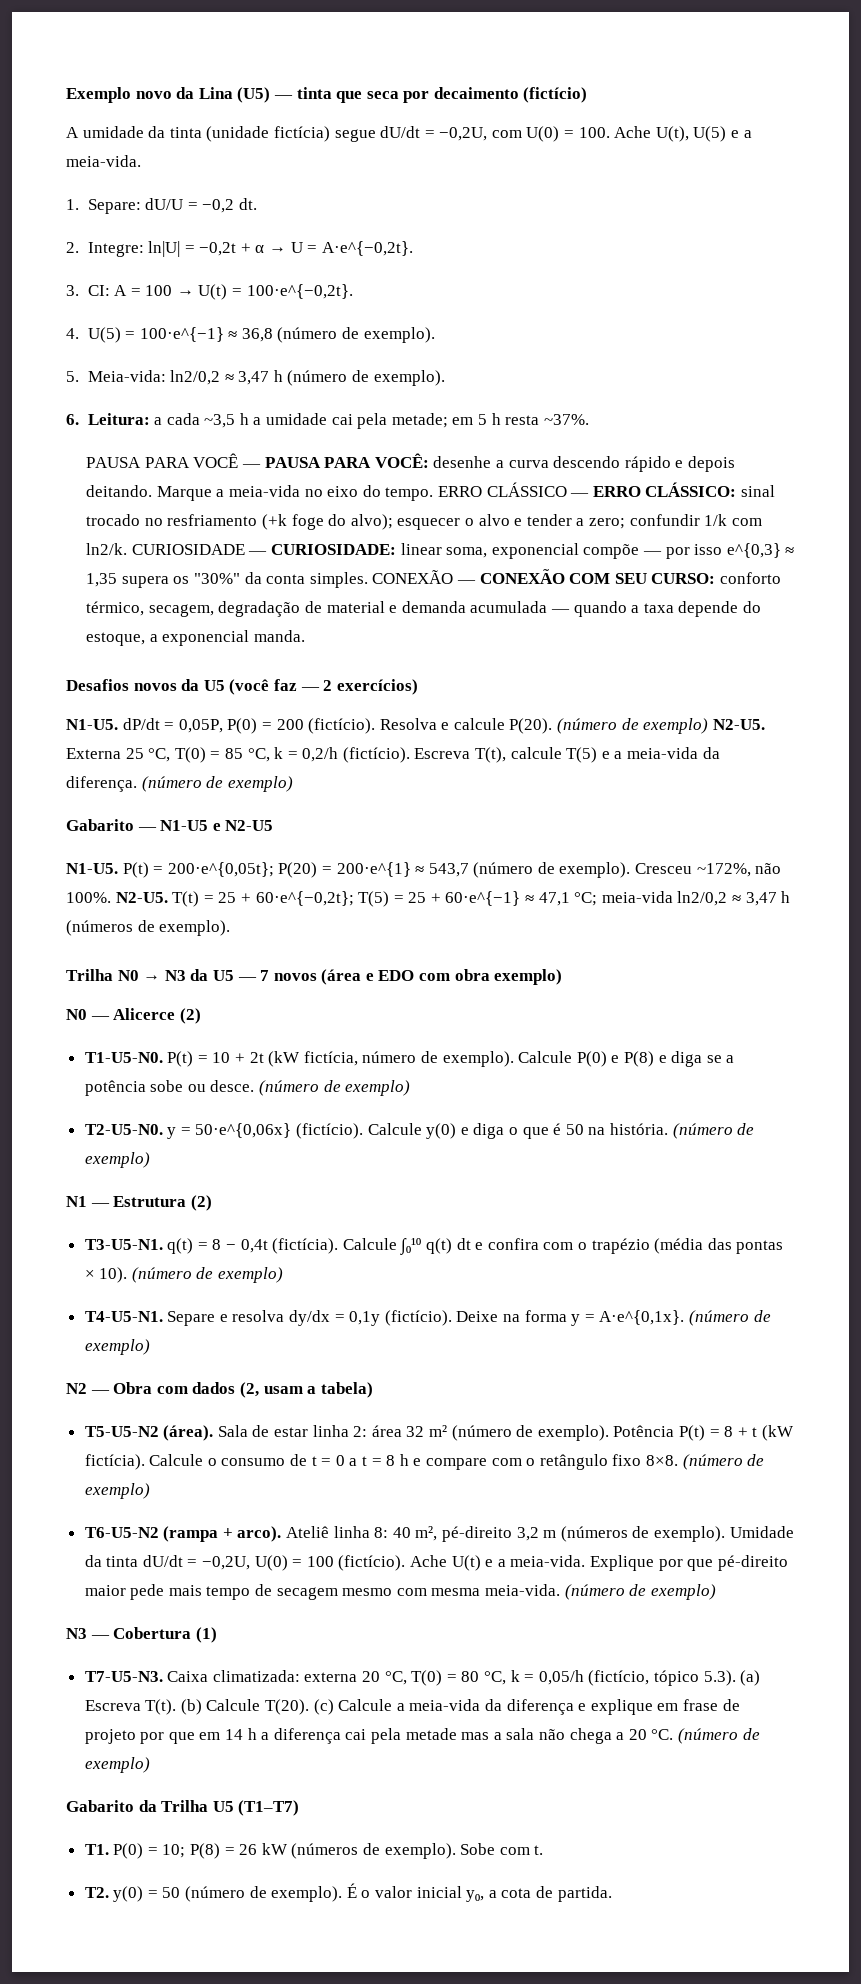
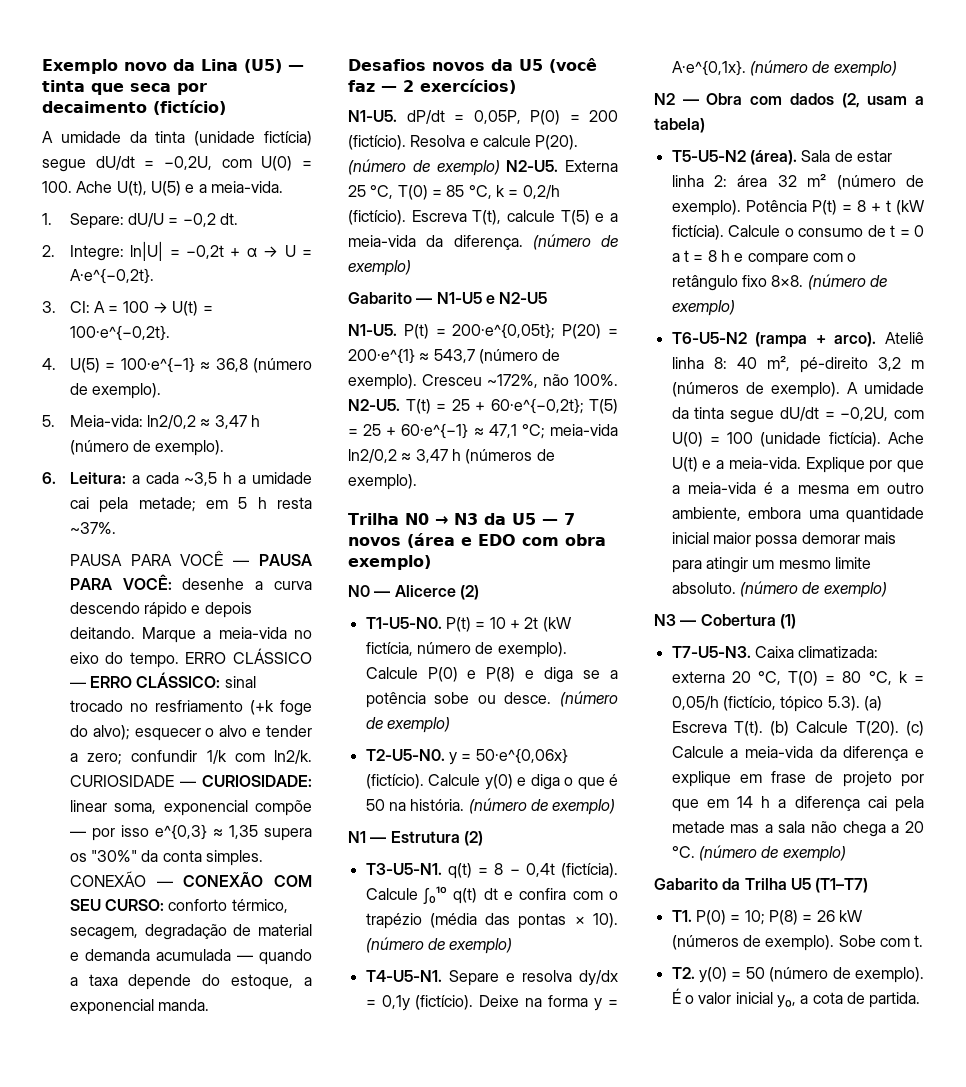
- Umidade da tinta dU/dt = −0,2U, U(0) = 100 (fictício).
+ A umidade da tinta segue dU/dt = −0,2U, com U(0) = 100 (unidade fictícia).
- Explique por que pé-direito maior pede mais tempo de secagem mesmo com mesma meia-vida.
+ Explique por que a meia-vida é a mesma em outro ambiente, embora uma quantidade inicial maior possa demorar mais para atingir um mesmo limite absoluto.

